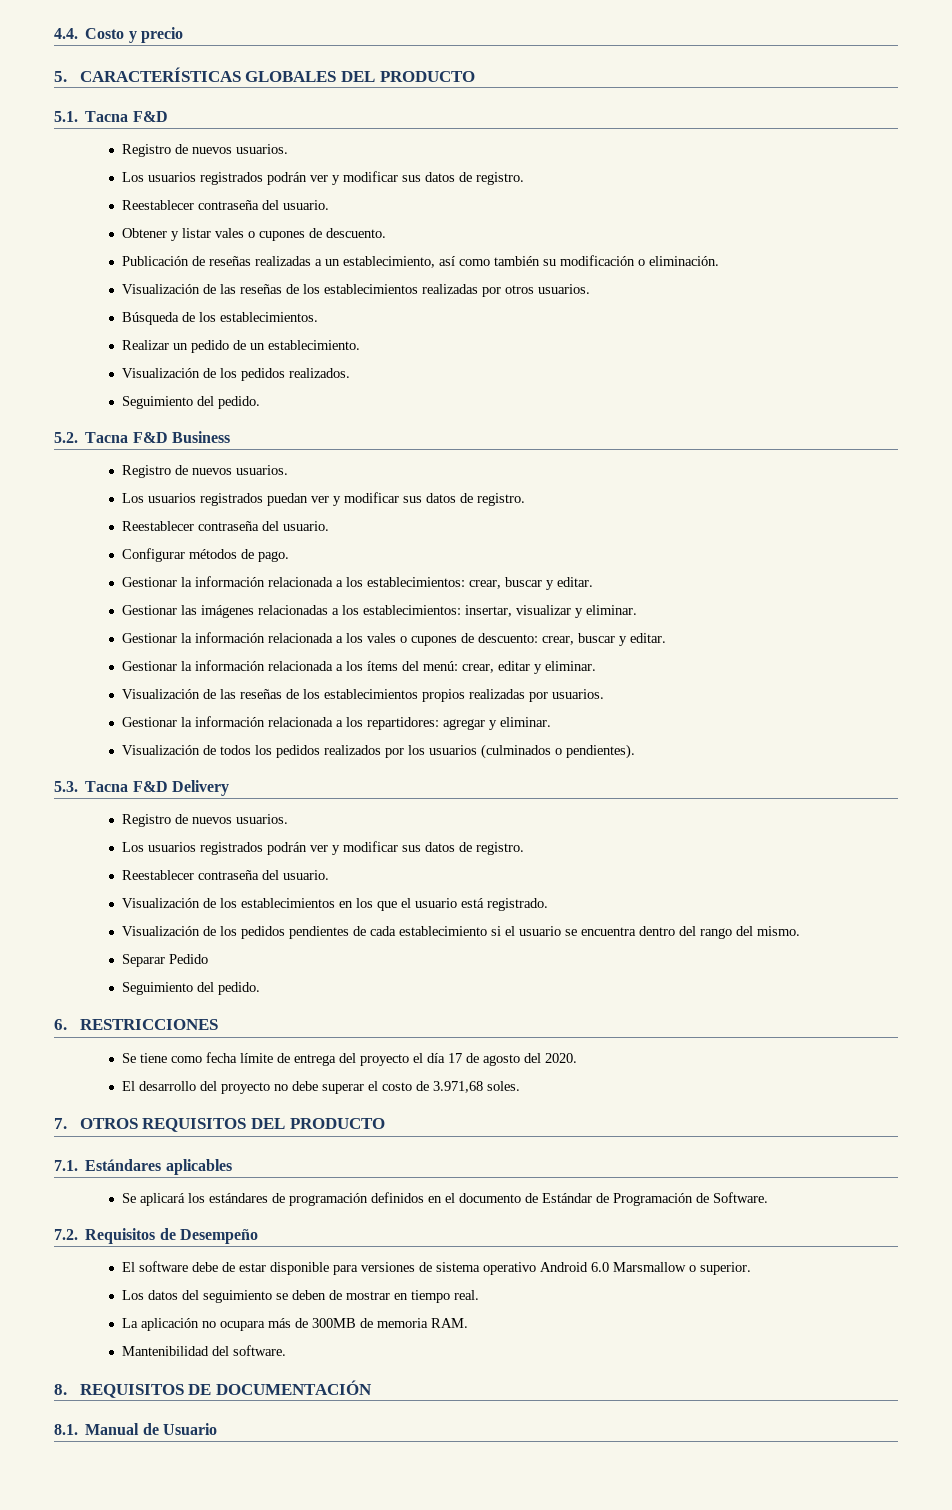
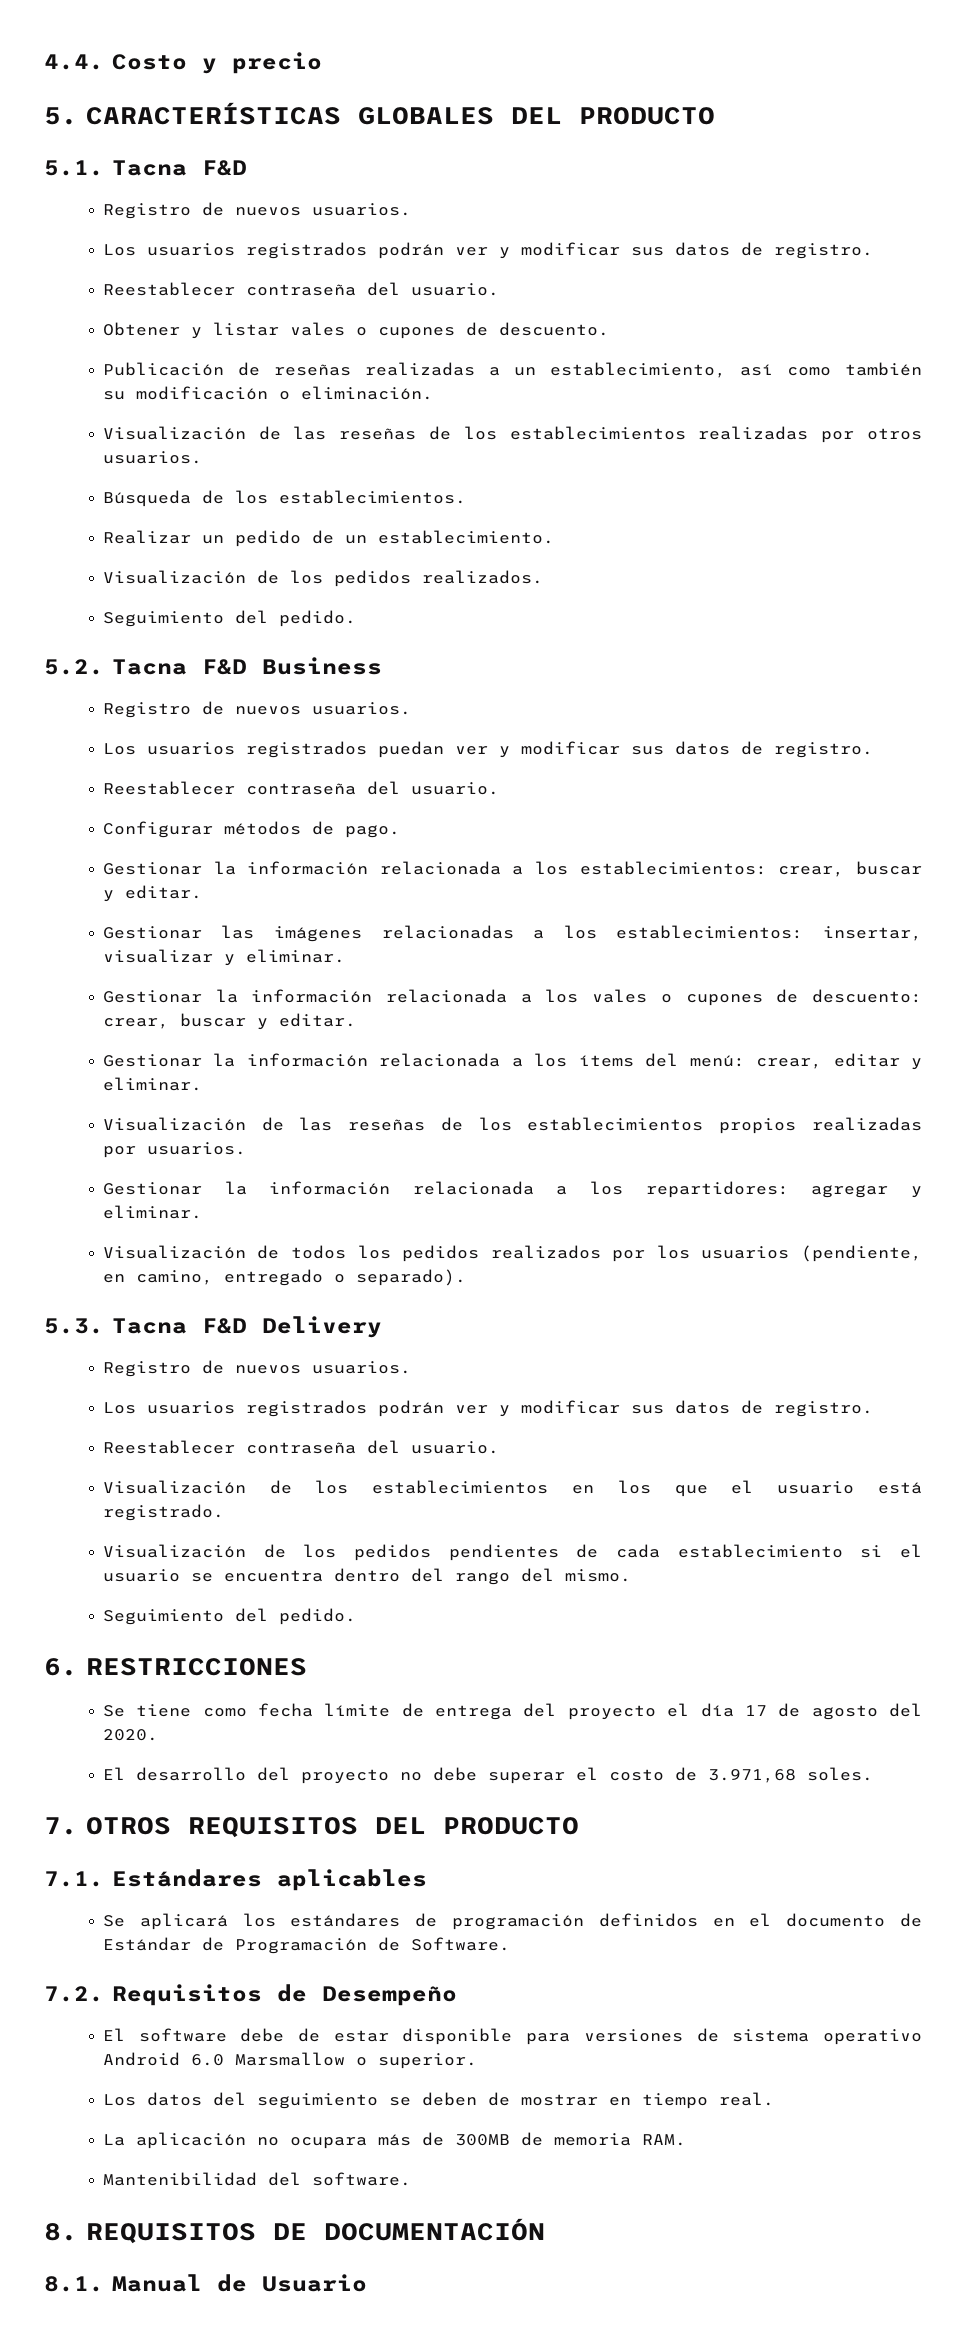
- Visualización de todos los pedidos realizados por los usuarios (culminados o pendientes).
+ Visualización de todos los pedidos realizados por los usuarios (pendiente, en camino, entregado o separado).
- Separar Pedido

